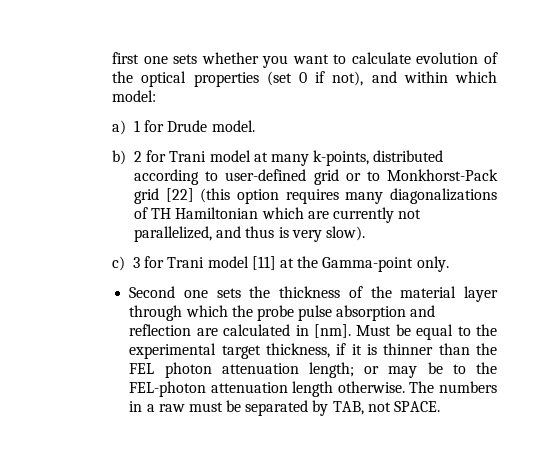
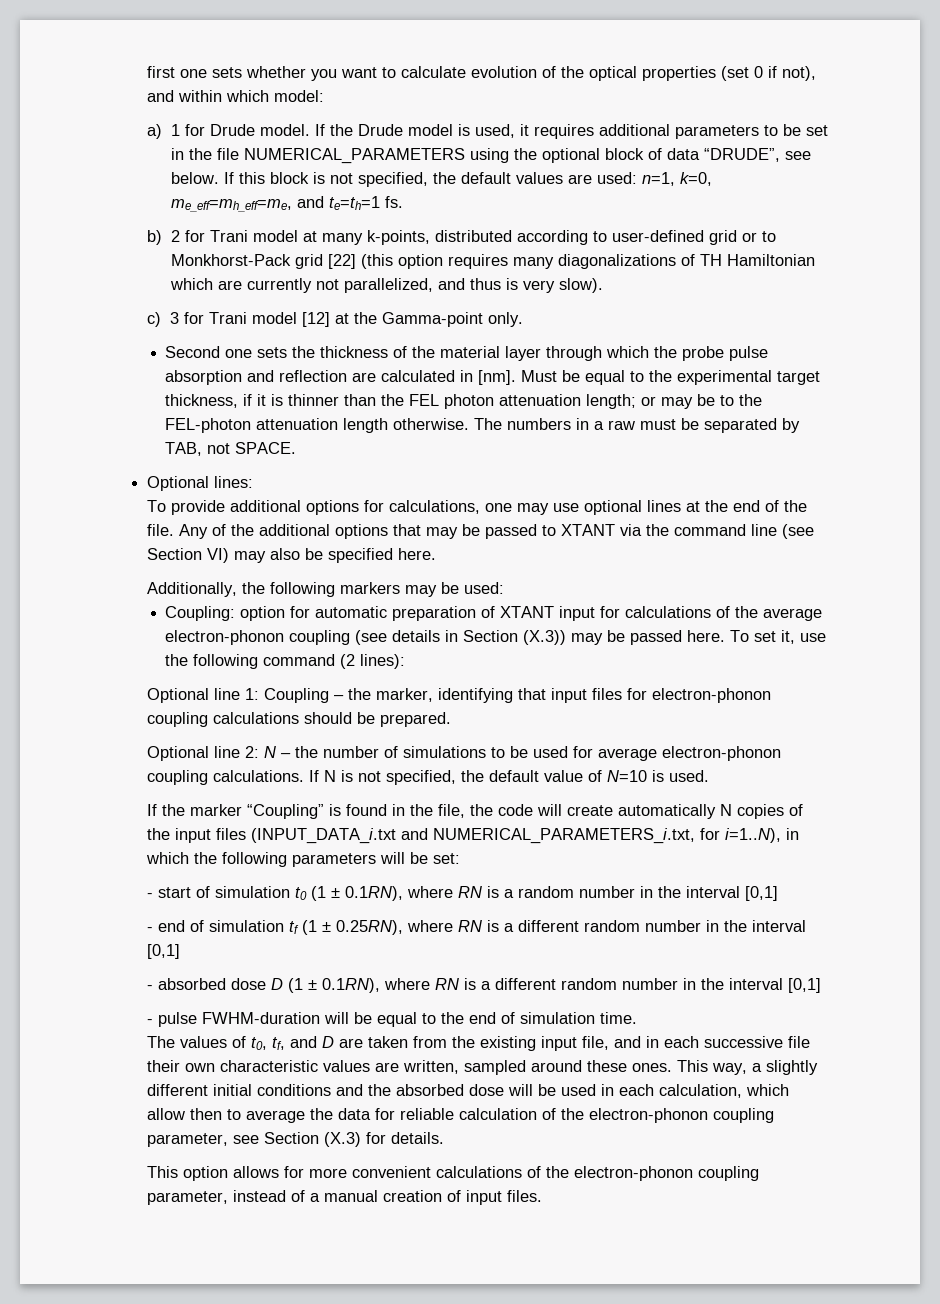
+ If the Drude model is used, it requires additional parameters to be set in the file NUMERICAL_PARAMETERS using the optional block of data “DRUDE”, see below. If this block is not specified, the default values are used: n=1, k=0, me_eff=mh_eff=me, and te=th=1 fs.
- c) 3 for Trani model [11] at the Gamma-point only.
+ c) 3 for Trani model [12] at the Gamma-point only.
+ Optional lines:
+ To provide additional options for calculations, one may use optional lines at the end of the file. Any of the additional options that may be passed to XTANT via the command line (see Section VI) may also be specified here.
+ Additionally, the following markers may be used:
+ Coupling: option for automatic preparation of XTANT input for calculations of the average electron-phonon coupling (see details in Section (X.3)) may be passed here. To set it, use the following command (2 lines):
+ Optional line 1: Coupling – the marker, identifying that input files for electron-phonon coupling calculations should be prepared.
+ Optional line 2: N – the number of simulations to be used for average electron-phonon coupling calculations. If N is not specified, the default value of N=10 is used.
+ If the marker “Coupling” is found in the file, the code will create automatically N copies of the input files (INPUT_DATA_i.txt and NUMERICAL_PARAMETERS_i.txt, for i=1..N), in which the following parameters will be set:
+ - start of simulation t0 (1 ± 0.1RN), where RN is a random number in the interval [0,1]
+ - end of simulation tf (1 ± 0.25RN), where RN is a different random number in the interval [0,1]
+ - absorbed dose D (1 ± 0.1RN), where RN is a different random number in the interval [0,1]
+ - pulse FWHM-duration will be equal to the end of simulation time.
+ The values of t0, tf, and D are taken from the existing input file, and in each successive file their own characteristic values are written, sampled around these ones. This way, a slightly different initial conditions and the absorbed dose will be used in each calculation, which allow then to average the data for reliable calculation of the electron-phonon coupling parameter, see Section (X.3) for details.
+ This option allows for more convenient calculations of the electron-phonon coupling parameter, instead of a manual creation of input files.

